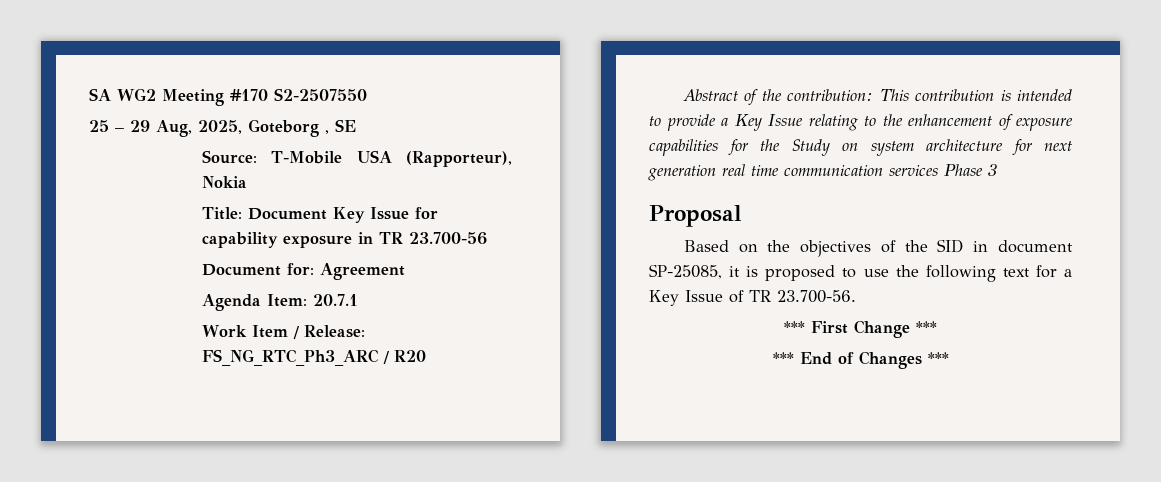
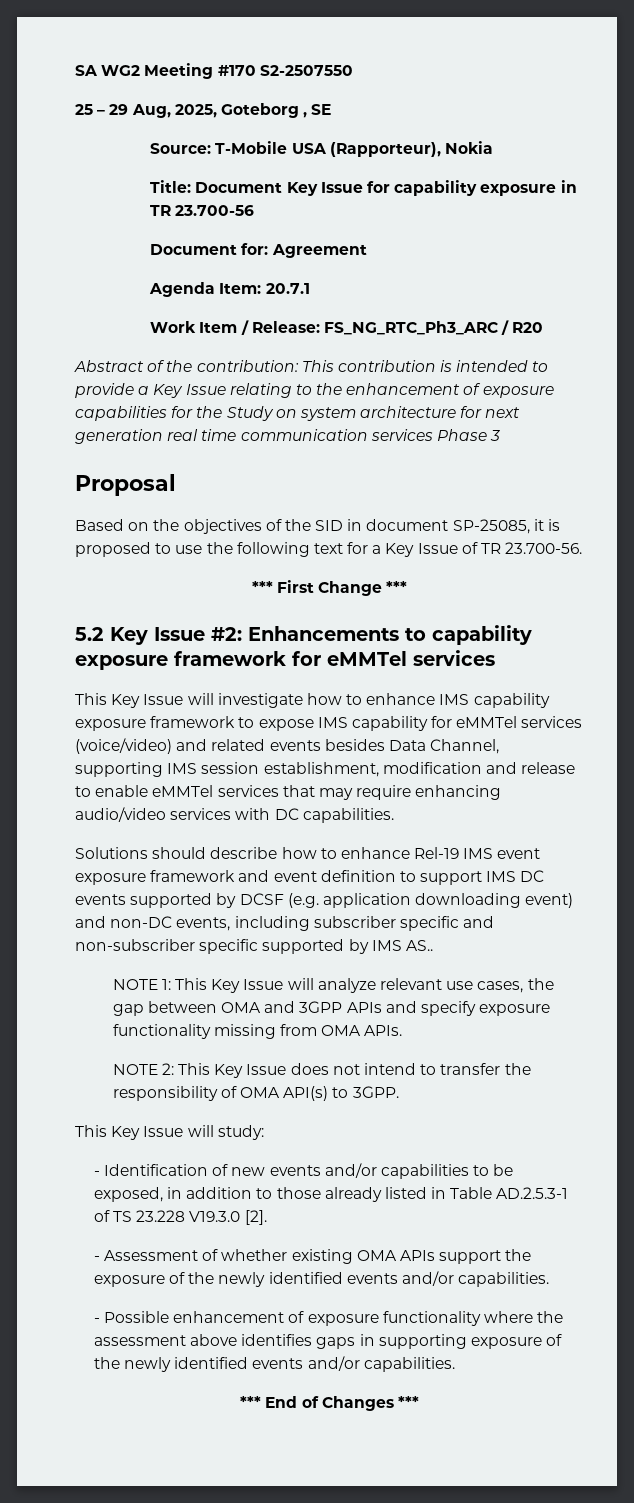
+ 5.2 Key Issue #2: Enhancements to capability exposure framework for eMMTel services
+ This Key Issue will investigate how to enhance IMS capability exposure framework to expose IMS capability for eMMTel services (voice/video) and related events besides Data Channel, supporting IMS session establishment, modification and release to enable eMMTel services that may require enhancing audio/video services with DC capabilities.
+ Solutions should describe how to enhance Rel-19 IMS event exposure framework and event definition to support IMS DC events supported by DCSF (e.g. application downloading event) and non-DC events, including subscriber specific and non-subscriber specific supported by IMS AS..
+ NOTE 1: This Key Issue will analyze relevant use cases, the gap between OMA and 3GPP APIs and specify exposure functionality missing from OMA APIs.
+ NOTE 2: This Key Issue does not intend to transfer the responsibility of OMA API(s) to 3GPP.
+ This Key Issue will study:
+ - Identification of new events and/or capabilities to be exposed, in addition to those already listed in Table AD.2.5.3-1 of TS 23.228 V19.3.0 [2].
+ - Assessment of whether existing OMA APIs support the exposure of the newly identified events and/or capabilities.
+ - Possible enhancement of exposure functionality where the assessment above identifies gaps in supporting exposure of the newly identified events and/or capabilities.

